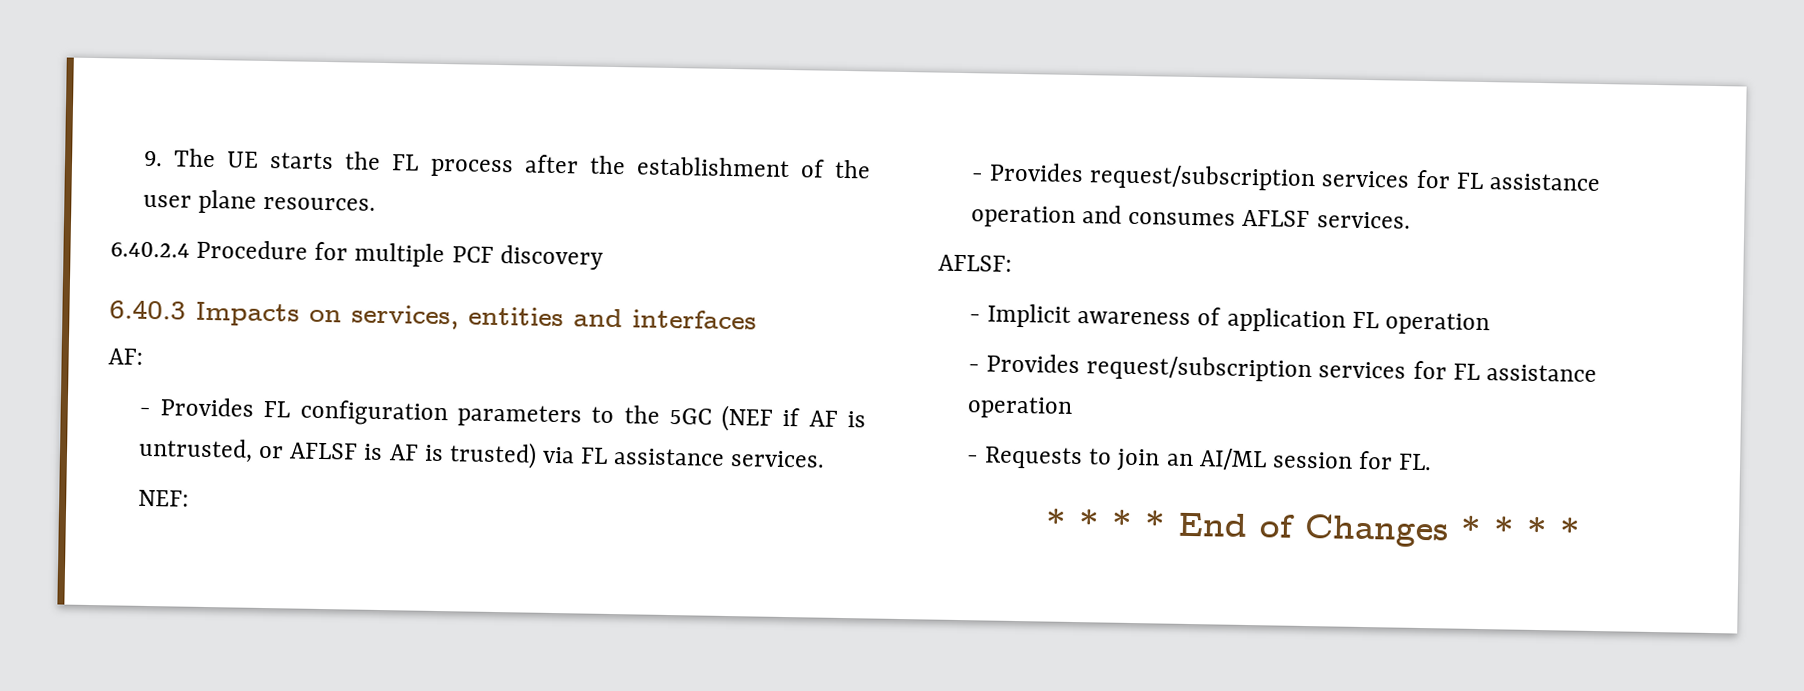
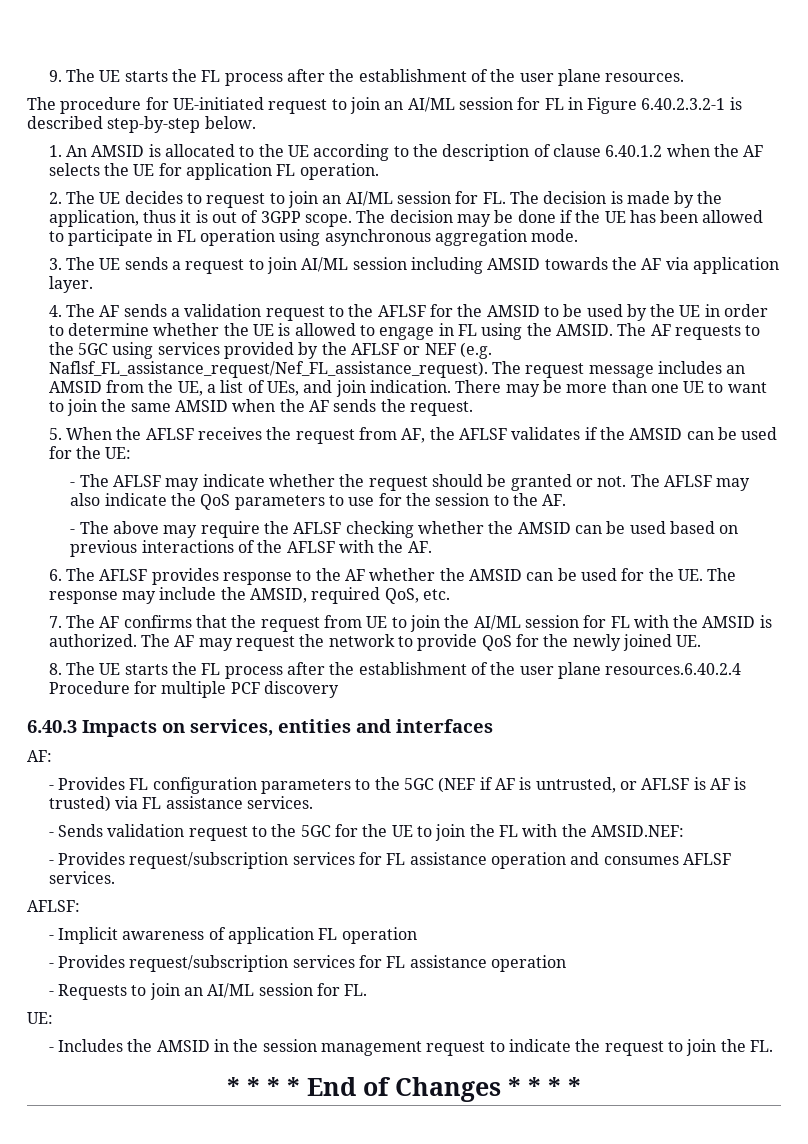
- 6.40.2.4 Procedure for multiple PCF discovery
+ The procedure for UE-initiated request to join an AI/ML session for FL in Figure 6.40.2.3.2-1 is described step-by-step below.
+ 1. An AMSID is allocated to the UE according to the description of clause 6.40.1.2 when the AF selects the UE for application FL operation.
+ 2. The UE decides to request to join an AI/ML session for FL. The decision is made by the application, thus it is out of 3GPP scope. The decision may be done if the UE has been allowed to participate in FL operation using asynchronous aggregation mode.
+ 3. The UE sends a request to join AI/ML session including AMSID towards the AF via application layer.
+ 4. The AF sends a validation request to the AFLSF for the AMSID to be used by the UE in order to determine whether the UE is allowed to engage in FL using the AMSID. The AF requests to the 5GC using services provided by the AFLSF or NEF (e.g. Naflsf_FL_assistance_request/Nef_FL_assistance_request). The request message includes an AMSID from the UE, a list of UEs, and join indication. There may be more than one UE to want to join the same AMSID when the AF sends the request.
+ 5. When the AFLSF receives the request from AF, the AFLSF validates if the AMSID can be used for the UE:
+ - The AFLSF may indicate whether the request should be granted or not. The AFLSF may also indicate the QoS parameters to use for the session to the AF.
+ - The above may require the AFLSF checking whether the AMSID can be used based on previous interactions of the AFLSF with the AF.
+ 6. The AFLSF provides response to the AF whether the AMSID can be used for the UE. The response may include the AMSID, required QoS, etc.
+ 7. The AF confirms that the request from UE to join the AI/ML session for FL with the AMSID is authorized. The AF may request the network to provide QoS for the newly joined UE.
+ 8. The UE starts the FL process after the establishment of the user plane resources.6.40.2.4 Procedure for multiple PCF discovery
- NEF:
+ - Sends validation request to the 5GC for the UE to join the FL with the AMSID.NEF:
  - Requests to join an AI/ML session for FL.
+ UE:
+ - Includes the AMSID in the session management request to indicate the request to join the FL.

